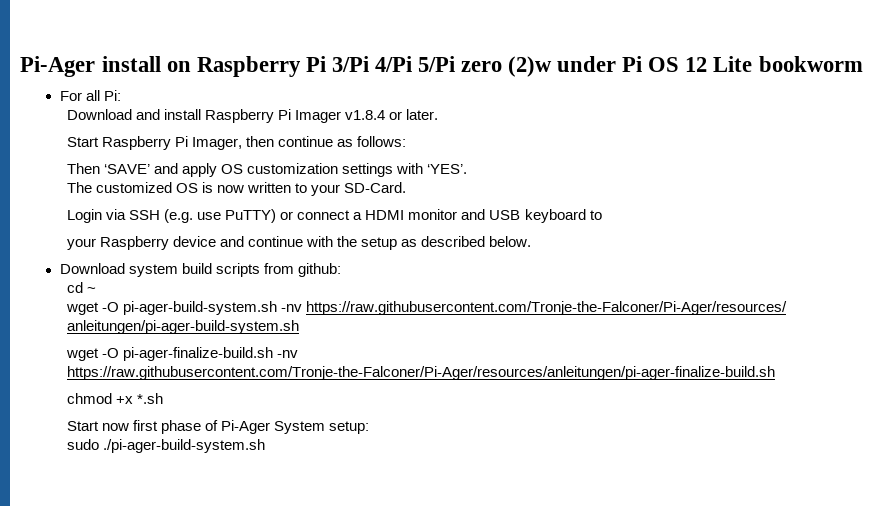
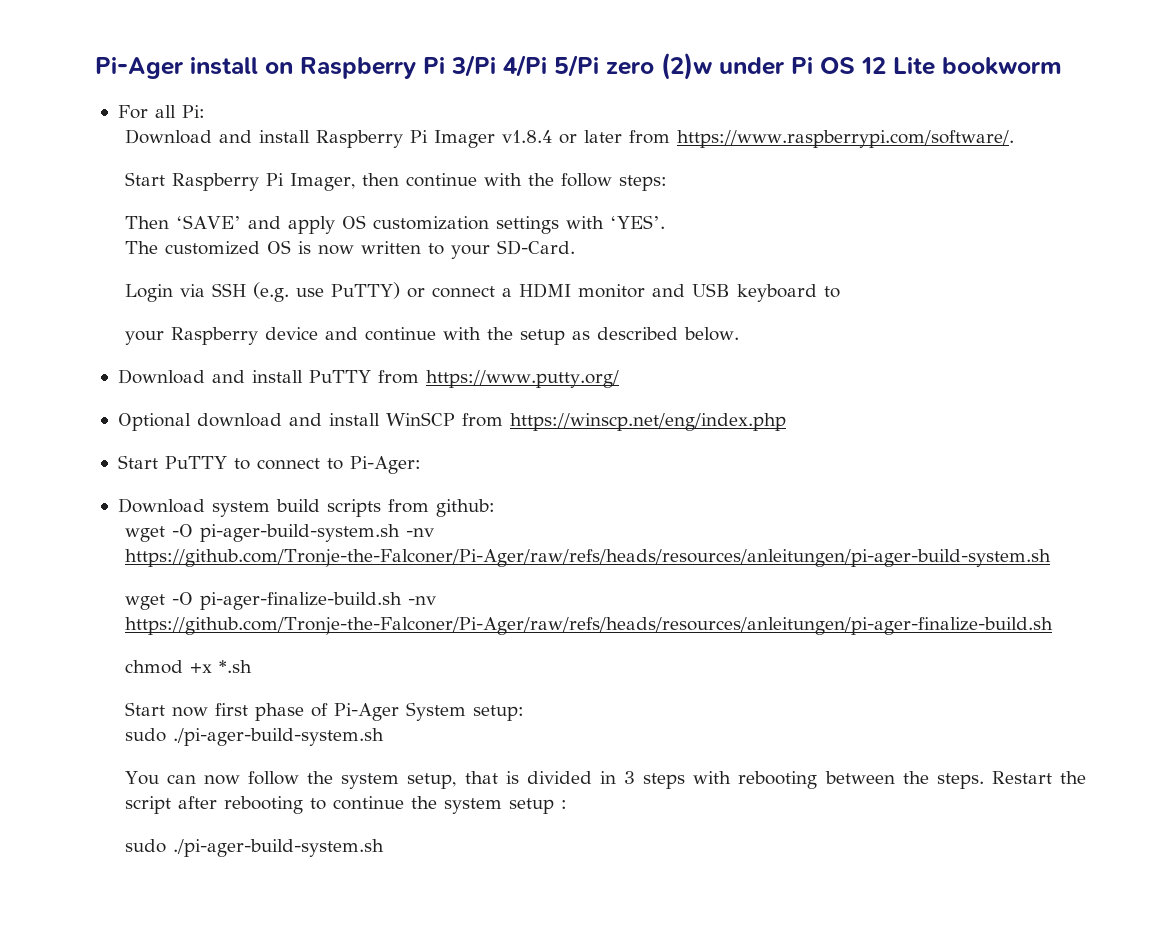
- Download and install Raspberry Pi Imager v1.8.4 or later.
+ Download and install Raspberry Pi Imager v1.8.4 or later from https://www.raspberrypi.com/software/.
- Start Raspberry Pi Imager, then continue as follows:
+ Start Raspberry Pi Imager, then continue with the follow steps:
+ Download and install PuTTY from https://www.putty.org/
+ Optional download and install WinSCP from https://winscp.net/eng/index.php
+ Start PuTTY to connect to Pi-Ager:
- cd ~
- wget -O pi-ager-build-system.sh -nv https://raw.githubusercontent.com/Tronje-the-Falconer/Pi-Ager/resources/ anleitungen/pi-ager-build-system.sh
+ wget -O pi-ager-build-system.sh -nv https://github.com/Tronje-the-Falconer/Pi-Ager/raw/refs/heads/resources/anleitungen/pi-ager-build-system.sh
- wget -O pi-ager-finalize-build.sh -nv https://raw.githubusercontent.com/Tronje-the-Falconer/Pi-Ager/resources/anleitungen/pi-ager-finalize-build.sh
+ wget -O pi-ager-finalize-build.sh -nv https://github.com/Tronje-the-Falconer/Pi-Ager/raw/refs/heads/resources/anleitungen/pi-ager-finalize-build.sh
+ You can now follow the system setup, that is divided in 3 steps with rebooting between the steps. Restart the script after rebooting to continue the system setup :
+ sudo ./pi-ager-build-system.sh

